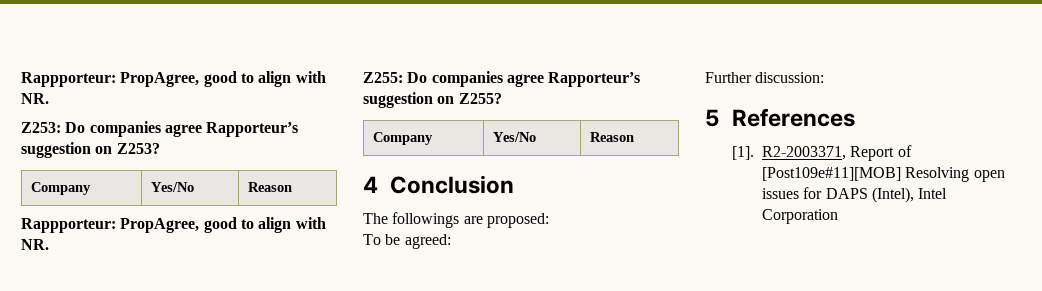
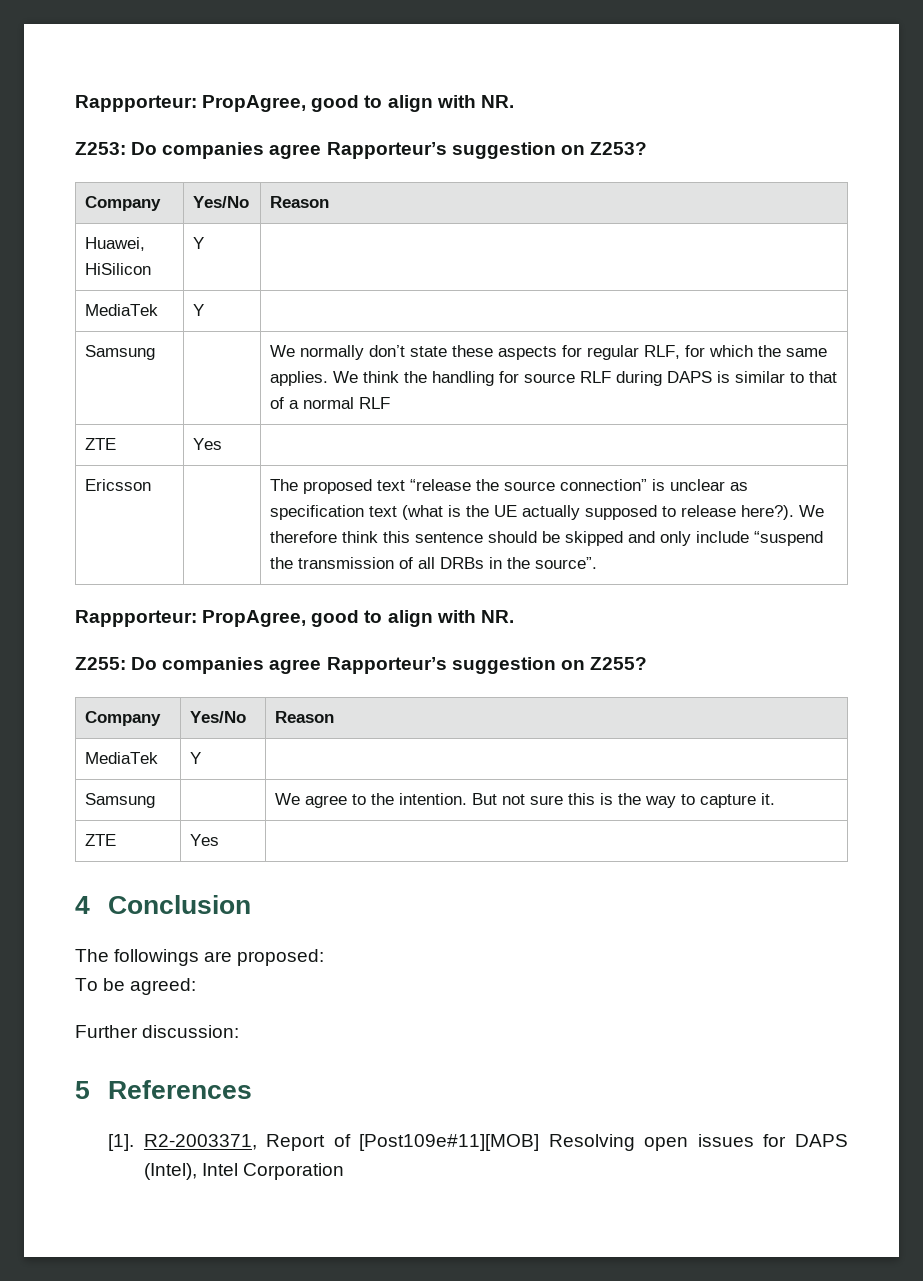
+ Huawei, HiSilicon | Y |
+ MediaTek | Y |
+ Samsung | | We normally don’t state these aspects for regular RLF, for which the same applies. We think the handling for source RLF during DAPS is similar to that of a normal RLF
+ ZTE | Yes |
+ Ericsson | | The proposed text “release the source connection” is unclear as specification text (what is the UE actually supposed to release here?). We therefore think this sentence should be skipped and only include “suspend the transmission of all DRBs in the source”.
  Z255: Do companies agree Rapporteur’s suggestion on Z255?
  Company | Yes/No | Reason
+ MediaTek | Y |
+ Samsung | | We agree to the intention. But not sure this is the way to capture it.
+ ZTE | Yes |

